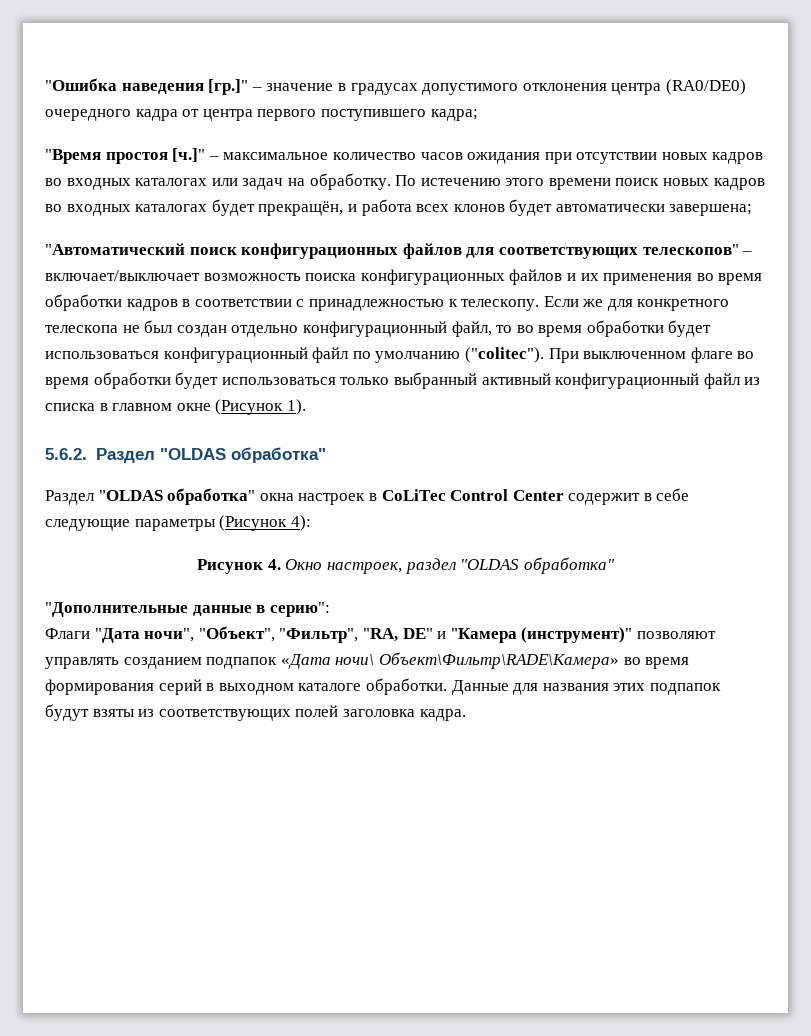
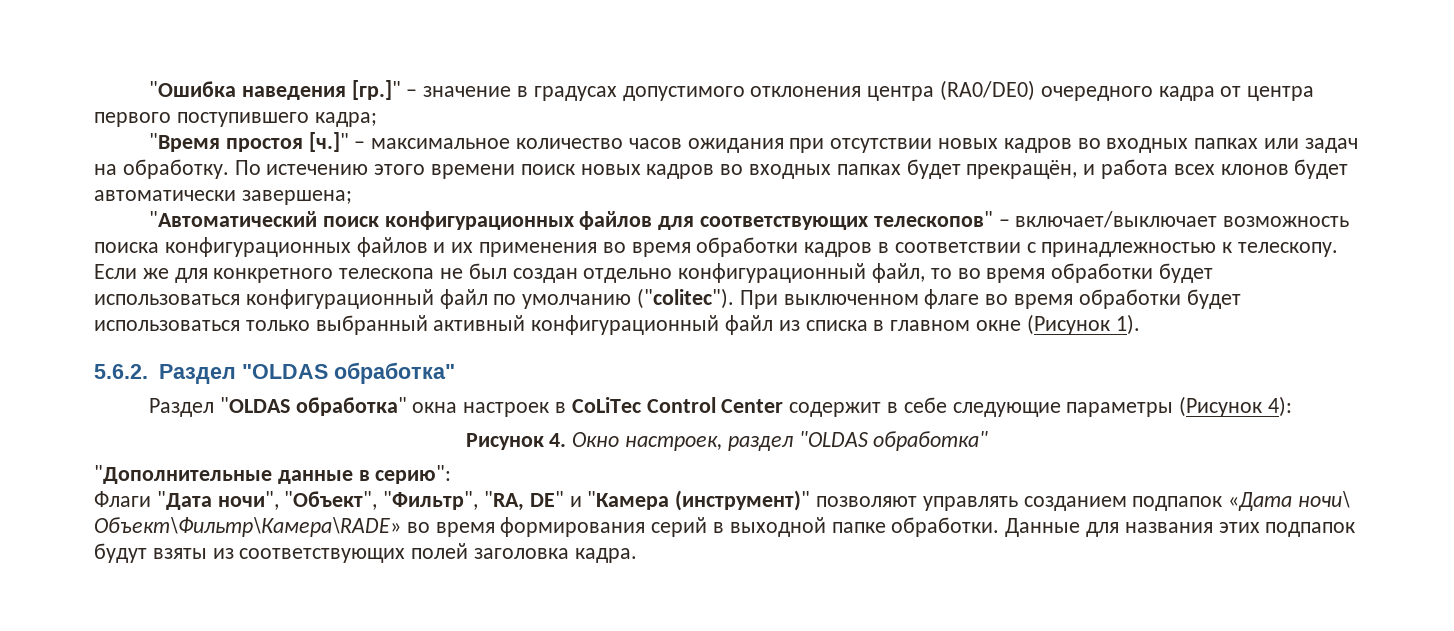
- "Время простоя [ч.]" – максимальное количество часов ожидания при отсутствии новых кадров во входных каталогах или задач на обработку.
+ "Время простоя [ч.]" – максимальное количество часов ожидания при отсутствии новых кадров во входных папках или задач на обработку.
- По истечению этого времени поиск новых кадров во входных каталогах будет прекращён, и работа всех клонов будет автоматически завершена;
+ По истечению этого времени поиск новых кадров во входных папках будет прекращён, и работа всех клонов будет автоматически завершена;
- Флаги "Дата ночи", "Объект", "Фильтр", "RA, DE" и "Камера (инструмент)" позволяют управлять созданием подпапок «Дата ночи\ Объект\Фильтр\RADE\Камера» во время формирования серий в выходном каталоге обработки.
+ Флаги "Дата ночи", "Объект", "Фильтр", "RA, DE" и "Камера (инструмент)" позволяют управлять созданием подпапок «Дата ночи\ Объект\Фильтр\Камера\RADE» во время формирования серий в выходной папке обработки.

